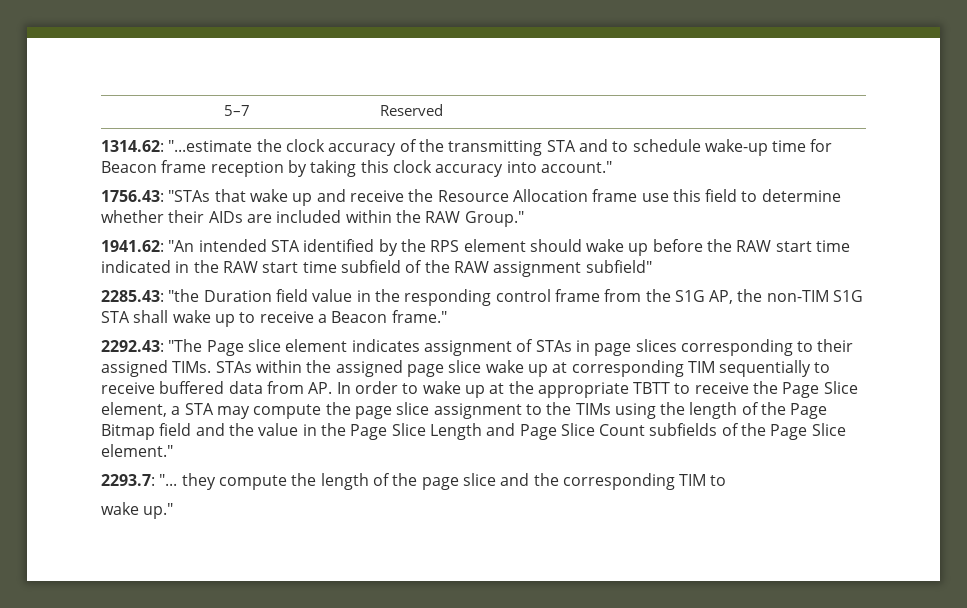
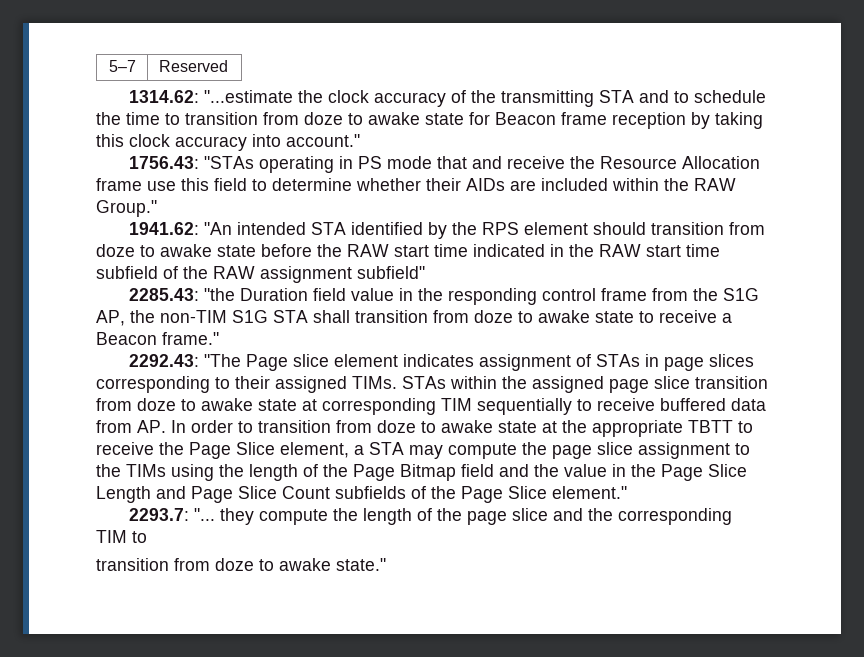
- 1314.62: "...estimate the clock accuracy of the transmitting STA and to schedule wake-up time for Beacon frame reception by taking this clock accuracy into account."
+ 1314.62: "...estimate the clock accuracy of the transmitting STA and to schedule the time to transition from doze to awake state for Beacon frame reception by taking this clock accuracy into account."
- 1756.43: "STAs that wake up and receive the Resource Allocation frame use this field to determine whether their AIDs are included within the RAW Group."
+ 1756.43: "STAs operating in PS mode that and receive the Resource Allocation frame use this field to determine whether their AIDs are included within the RAW Group."
- 1941.62: "An intended STA identified by the RPS element should wake up before the RAW start time indicated in the RAW start time subfield of the RAW assignment subfield"
+ 1941.62: "An intended STA identified by the RPS element should transition from doze to awake state before the RAW start time indicated in the RAW start time subfield of the RAW assignment subfield"
- 2285.43: "the Duration field value in the responding control frame from the S1G AP, the non-TIM S1G STA shall wake up to receive a Beacon frame."
+ 2285.43: "the Duration field value in the responding control frame from the S1G AP, the non-TIM S1G STA shall transition from doze to awake state to receive a Beacon frame."
- STAs within the assigned page slice wake up at corresponding TIM sequentially to receive buffered data from AP. In order to wake up at the appropriate TBTT to receive the Page Slice element, a STA may compute the page slice assignment to the TIMs using the length of the Page Bitmap field and the value in the Page Slice Length and Page Slice Count subfields of the Page Slice element."
+ STAs within the assigned page slice transition from doze to awake state at corresponding TIM sequentially to receive buffered data from AP. In order to transition from doze to awake state at the appropriate TBTT to receive the Page Slice element, a STA may compute the page slice assignment to the TIMs using the length of the Page Bitmap field and the value in the Page Slice Length and Page Slice Count subfields of the Page Slice element."
- wake up."
+ transition from doze to awake state."

